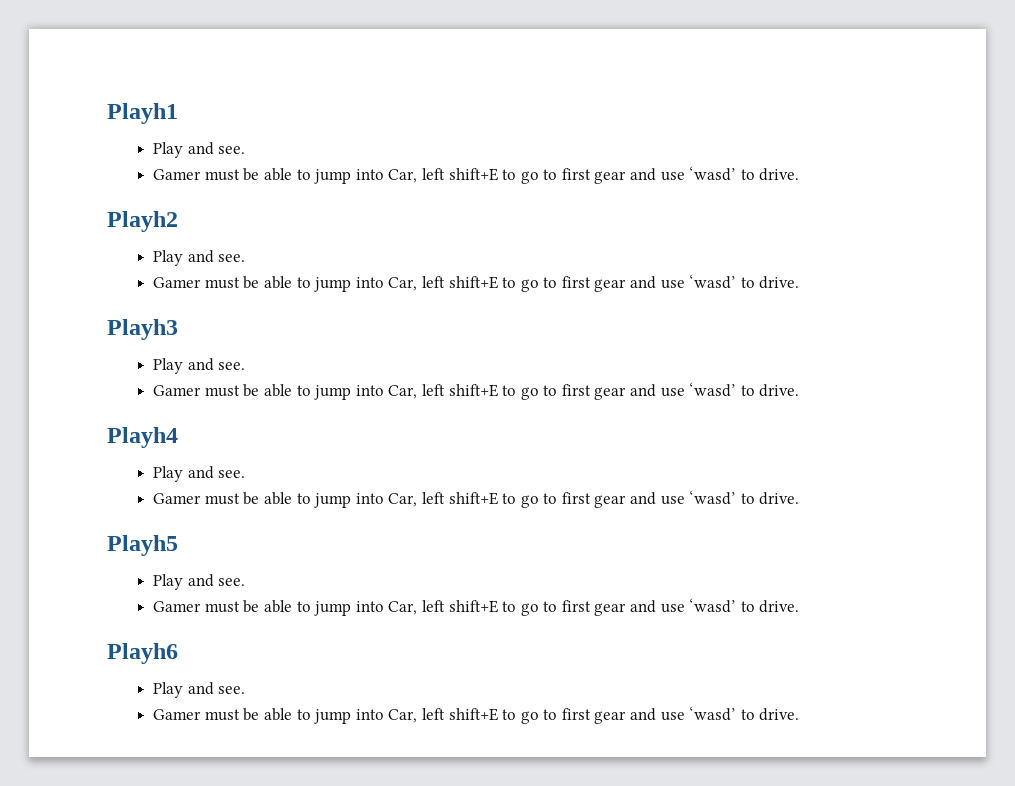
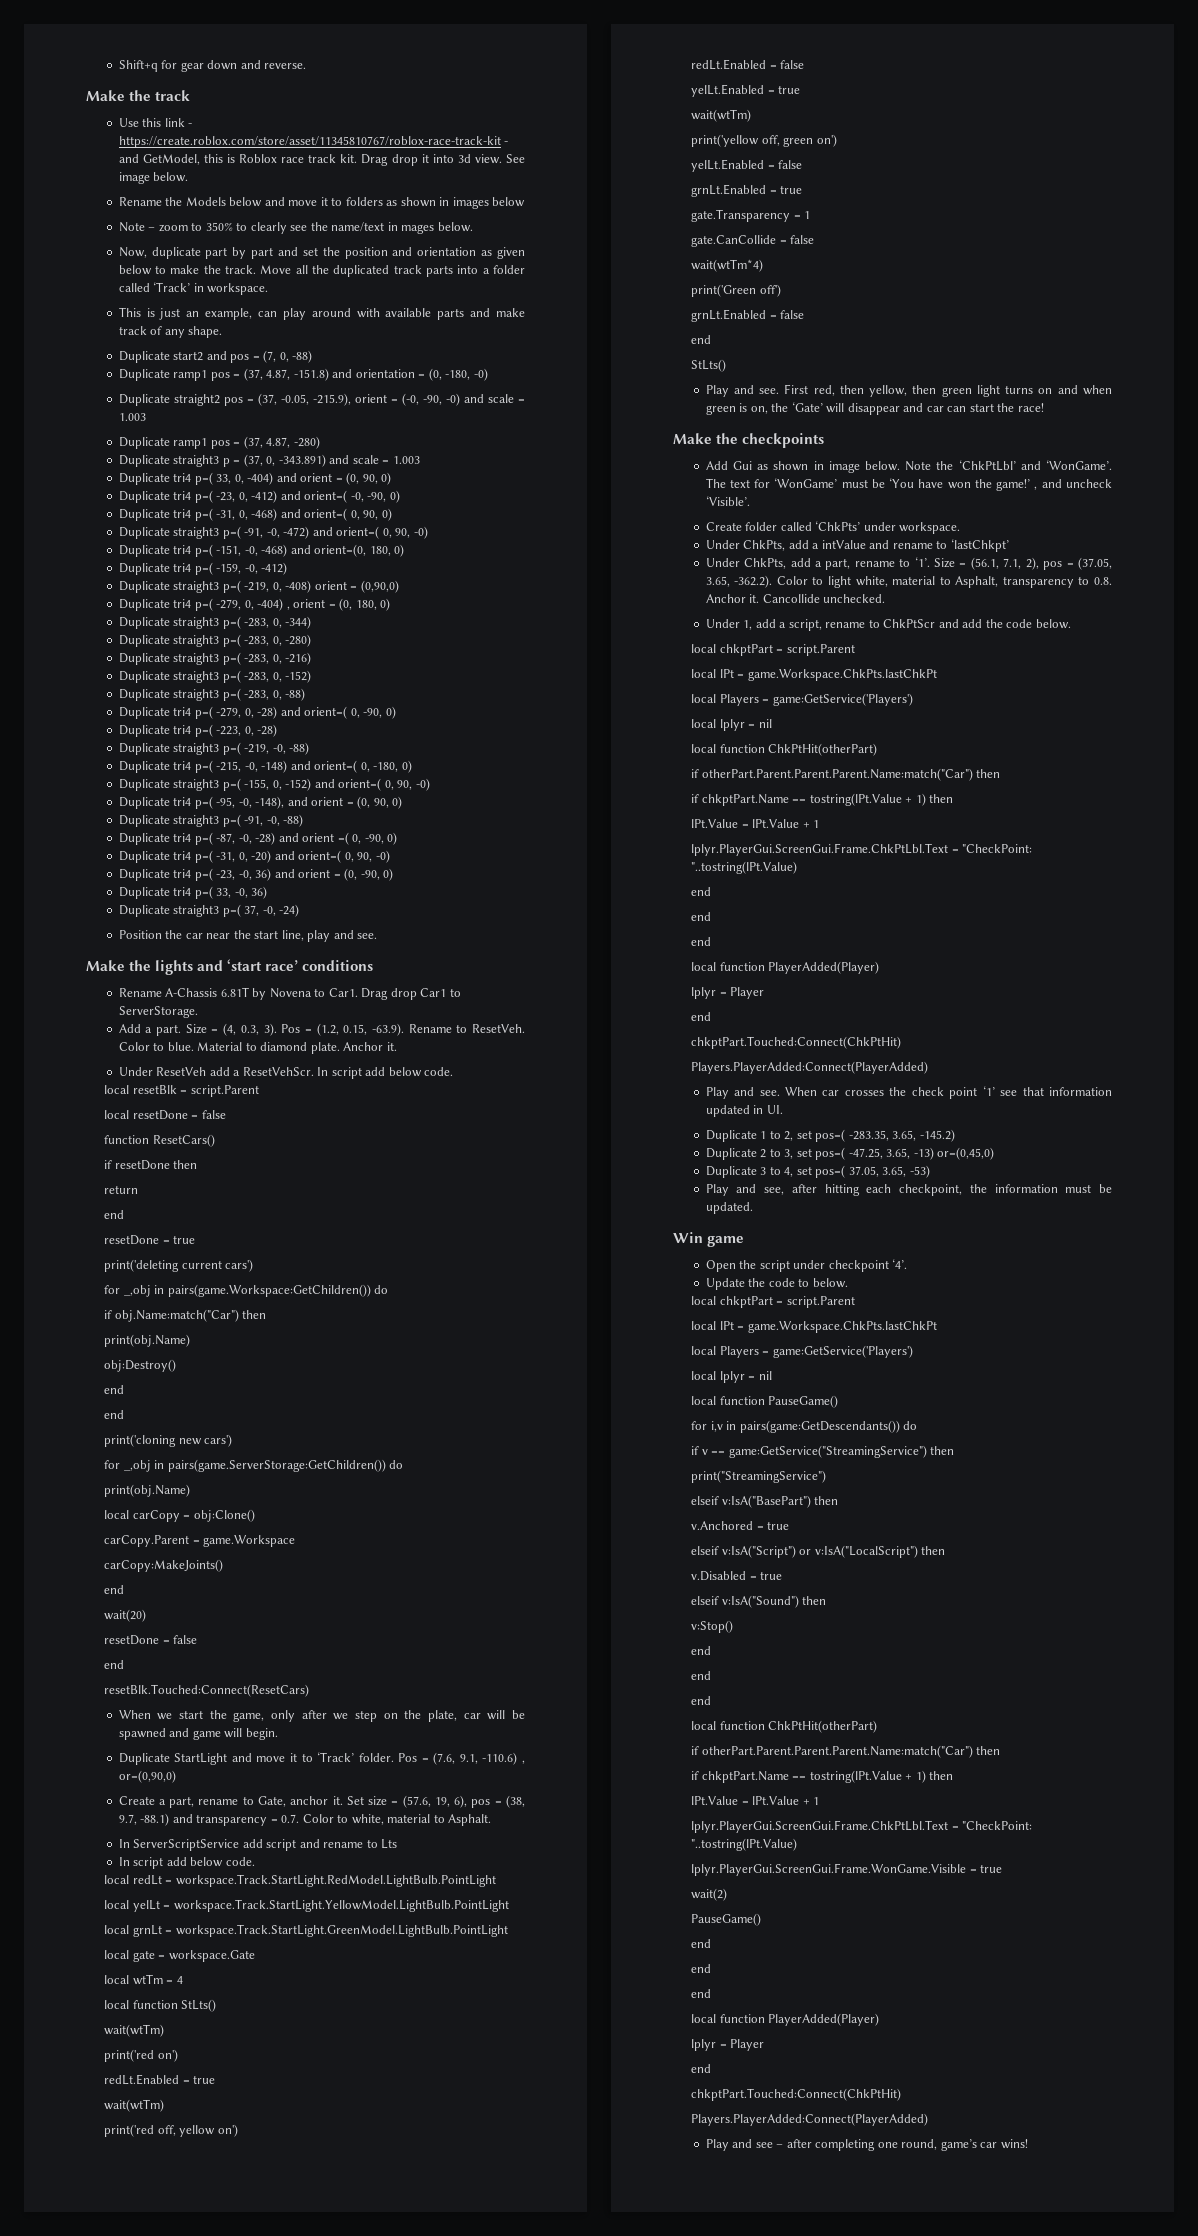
- Playh1
- Play and see.
- Gamer must be able to jump into Car, left shift+E to go to first gear and use ‘wasd’ to drive.
- Playh2
- Play and see.
- Gamer must be able to jump into Car, left shift+E to go to first gear and use ‘wasd’ to drive.
- Playh3
- Play and see.
- Gamer must be able to jump into Car, left shift+E to go to first gear and use ‘wasd’ to drive.
- Playh4
- Play and see.
- Gamer must be able to jump into Car, left shift+E to go to first gear and use ‘wasd’ to drive.
- Playh5
- Play and see.
- Gamer must be able to jump into Car, left shift+E to go to first gear and use ‘wasd’ to drive.
- Playh6
- Play and see.
- Gamer must be able to jump into Car, left shift+E to go to first gear and use ‘wasd’ to drive.
+ Shift+q for gear down and reverse.
+ Make the track
+ Use this link - https://create.roblox.com/store/asset/11345810767/roblox-race-track-kit - and GetModel, this is Roblox race track kit. Drag drop it into 3d view. See image below.
+ Rename the Models below and move it to folders as shown in images below
+ Note – zoom to 350% to clearly see the name/text in mages below.
+ Now, duplicate part by part and set the position and orientation as given below to make the track. Move all the duplicated track parts into a folder called ‘Track’ in workspace.
+ This is just an example, can play around with available parts and make track of any shape.
+ Duplicate start2 and pos = (7, 0, -88)
+ Duplicate ramp1 pos = (37, 4.87, -151.8) and orientation = (0, -180, -0)
+ Duplicate straight2 pos = (37, -0.05, -215.9), orient = (-0, -90, -0) and scale = 1.003
+ Duplicate ramp1 pos = (37, 4.87, -280)
+ Duplicate straight3 p = (37, 0, -343.891) and scale = 1.003
+ Duplicate tri4 p=( 33, 0, -404) and orient = (0, 90, 0)
+ Duplicate tri4 p=( -23, 0, -412) and orient=( -0, -90, 0)
+ Duplicate tri4 p=( -31, 0, -468) and orient=( 0, 90, 0)
+ Duplicate straight3 p=( -91, -0, -472) and orient=( 0, 90, -0)
+ Duplicate tri4 p=( -151, -0, -468) and orient=(0, 180, 0)
+ Duplicate tri4 p=( -159, -0, -412)
+ Duplicate straight3 p=( -219, 0, -408) orient = (0,90,0)
+ Duplicate tri4 p=( -279, 0, -404) , orient = (0, 180, 0)
+ Duplicate straight3 p=( -283, 0, -344)
+ Duplicate straight3 p=( -283, 0, -280)
+ Duplicate straight3 p=( -283, 0, -216)
+ Duplicate straight3 p=( -283, 0, -152)
+ Duplicate straight3 p=( -283, 0, -88)
+ Duplicate tri4 p=( -279, 0, -28) and orient=( 0, -90, 0)
+ Duplicate tri4 p=( -223, 0, -28)
+ Duplicate straight3 p=( -219, -0, -88)
+ Duplicate tri4 p=( -215, -0, -148) and orient=( 0, -180, 0)
+ Duplicate straight3 p=( -155, 0, -152) and orient=( 0, 90, -0)
+ Duplicate tri4 p=( -95, -0, -148), and orient = (0, 90, 0)
+ Duplicate straight3 p=( -91, -0, -88)
+ Duplicate tri4 p=( -87, -0, -28) and orient =( 0, -90, 0)
+ Duplicate tri4 p=( -31, 0, -20) and orient=( 0, 90, -0)
+ Duplicate tri4 p=( -23, -0, 36) and orient = (0, -90, 0)
+ Duplicate tri4 p=( 33, -0, 36)
+ Duplicate straight3 p=( 37, -0, -24)
+ Position the car near the start line, play and see.
+ Make the lights and ‘start race’ conditions
+ Rename A-Chassis 6.81T by Novena to Car1. Drag drop Car1 to ServerStorage.
+ Add a part. Size = (4, 0.3, 3). Pos = (1.2, 0.15, -63.9). Rename to ResetVeh. Color to blue. Material to diamond plate. Anchor it.
+ Under ResetVeh add a ResetVehScr. In script add below code.
+ local resetBlk = script.Parent
+ local resetDone = false
+ function ResetCars()
+ if resetDone then
+ return
+ end
+ resetDone = true
+ print('deleting current cars')
+ for _,obj in pairs(game.Workspace:GetChildren()) do
+ if obj.Name:match("Car") then
+ print(obj.Name)
+ obj:Destroy()
+ end
+ end
+ print('cloning new cars')
+ for _,obj in pairs(game.ServerStorage:GetChildren()) do
+ print(obj.Name)
+ local carCopy = obj:Clone()
+ carCopy.Parent = game.Workspace
+ carCopy:MakeJoints()
+ end
+ wait(20)
+ resetDone = false
+ end
+ resetBlk.Touched:Connect(ResetCars)
+ When we start the game, only after we step on the plate, car will be spawned and game will begin.
+ Duplicate StartLight and move it to ‘Track’ folder. Pos = (7.6, 9.1, -110.6) , or=(0,90,0)
+ Create a part, rename to Gate, anchor it. Set size = (57.6, 19, 6), pos = (38, 9.7, -88.1) and transparency = 0.7. Color to white, material to Asphalt.
+ In ServerScriptService add script and rename to Lts
+ In script add below code.
+ local redLt = workspace.Track.StartLight.RedModel.LightBulb.PointLight
+ local yelLt = workspace.Track.StartLight.YellowModel.LightBulb.PointLight
+ local grnLt = workspace.Track.StartLight.GreenModel.LightBulb.PointLight
+ local gate = workspace.Gate
+ local wtTm = 4
+ local function StLts()
+ wait(wtTm)
+ print('red on')
+ redLt.Enabled = true
+ wait(wtTm)
+ print('red off, yellow on')
+ redLt.Enabled = false
+ yelLt.Enabled = true
+ wait(wtTm)
+ print('yellow off, green on')
+ yelLt.Enabled = false
+ grnLt.Enabled = true
+ gate.Transparency = 1
+ gate.CanCollide = false
+ wait(wtTm*4)
+ print('Green off')
+ grnLt.Enabled = false
+ end
+ StLts()
+ Play and see. First red, then yellow, then green light turns on and when green is on, the ‘Gate’ will disappear and car can start the race!
+ Make the checkpoints
+ Add Gui as shown in image below. Note the ‘ChkPtLbl’ and ‘WonGame’. The text for ‘WonGame’ must be ‘You have won the game!’ , and uncheck ‘Visible’.
+ Create folder called ‘ChkPts’ under workspace.
+ Under ChkPts, add a intValue and rename to ‘lastChkpt’
+ Under ChkPts, add a part, rename to ‘1’. Size = (56.1, 7.1, 2), pos = (37.05, 3.65, -362.2). Color to light white, material to Asphalt, transparency to 0.8. Anchor it. Cancollide unchecked.
+ Under 1, add a script, rename to ChkPtScr and add the code below.
+ local chkptPart = script.Parent
+ local lPt = game.Workspace.ChkPts.lastChkPt
+ local Players = game:GetService('Players')
+ local lplyr = nil
+ local function ChkPtHit(otherPart)
+ if otherPart.Parent.Parent.Parent.Name:match("Car") then
+ if chkptPart.Name == tostring(lPt.Value + 1) then
+ lPt.Value = lPt.Value + 1
+ lplyr.PlayerGui.ScreenGui.Frame.ChkPtLbl.Text = "CheckPoint: "..tostring(lPt.Value)
+ end
+ end
+ end
+ local function PlayerAdded(Player)
+ lplyr = Player
+ end
+ chkptPart.Touched:Connect(ChkPtHit)
+ Players.PlayerAdded:Connect(PlayerAdded)
+ Play and see. When car crosses the check point ‘1’ see that information updated in UI.
+ Duplicate 1 to 2, set pos=( -283.35, 3.65, -145.2)
+ Duplicate 2 to 3, set pos=( -47.25, 3.65, -13) or=(0,45,0)
+ Duplicate 3 to 4, set pos=( 37.05, 3.65, -53)
+ Play and see, after hitting each checkpoint, the information must be updated.
+ Win game
+ Open the script under checkpoint ‘4’.
+ Update the code to below.
+ local chkptPart = script.Parent
+ local lPt = game.Workspace.ChkPts.lastChkPt
+ local Players = game:GetService('Players')
+ local lplyr = nil
+ local function PauseGame()
+ for i,v in pairs(game:GetDescendants()) do
+ if v == game:GetService("StreamingService") then
+ print("StreamingService")
+ elseif v:IsA("BasePart") then
+ v.Anchored = true
+ elseif v:IsA("Script") or v:IsA("LocalScript") then
+ v.Disabled = true
+ elseif v:IsA("Sound") then
+ v:Stop()
+ end
+ end
+ end
+ local function ChkPtHit(otherPart)
+ if otherPart.Parent.Parent.Parent.Name:match("Car") then
+ if chkptPart.Name == tostring(lPt.Value + 1) then
+ lPt.Value = lPt.Value + 1
+ lplyr.PlayerGui.ScreenGui.Frame.ChkPtLbl.Text = "CheckPoint: "..tostring(lPt.Value)
+ lplyr.PlayerGui.ScreenGui.Frame.WonGame.Visible = true
+ wait(2)
+ PauseGame()
+ end
+ end
+ end
+ local function PlayerAdded(Player)
+ lplyr = Player
+ end
+ chkptPart.Touched:Connect(ChkPtHit)
+ Players.PlayerAdded:Connect(PlayerAdded)
+ Play and see – after completing one round, game’s car wins!

